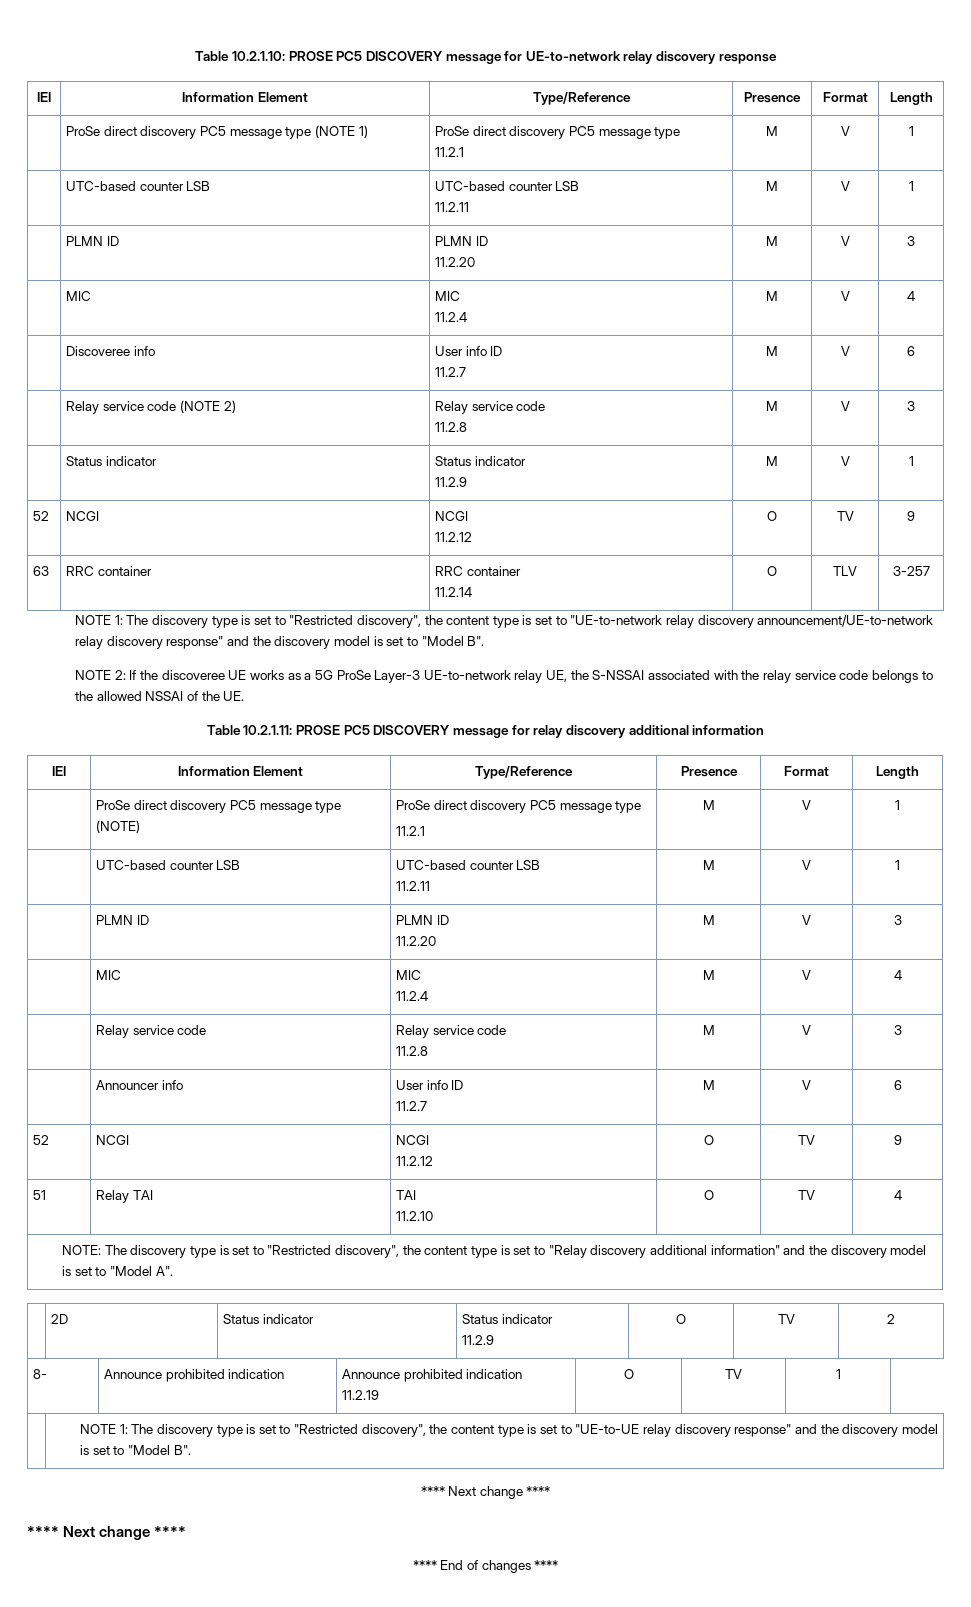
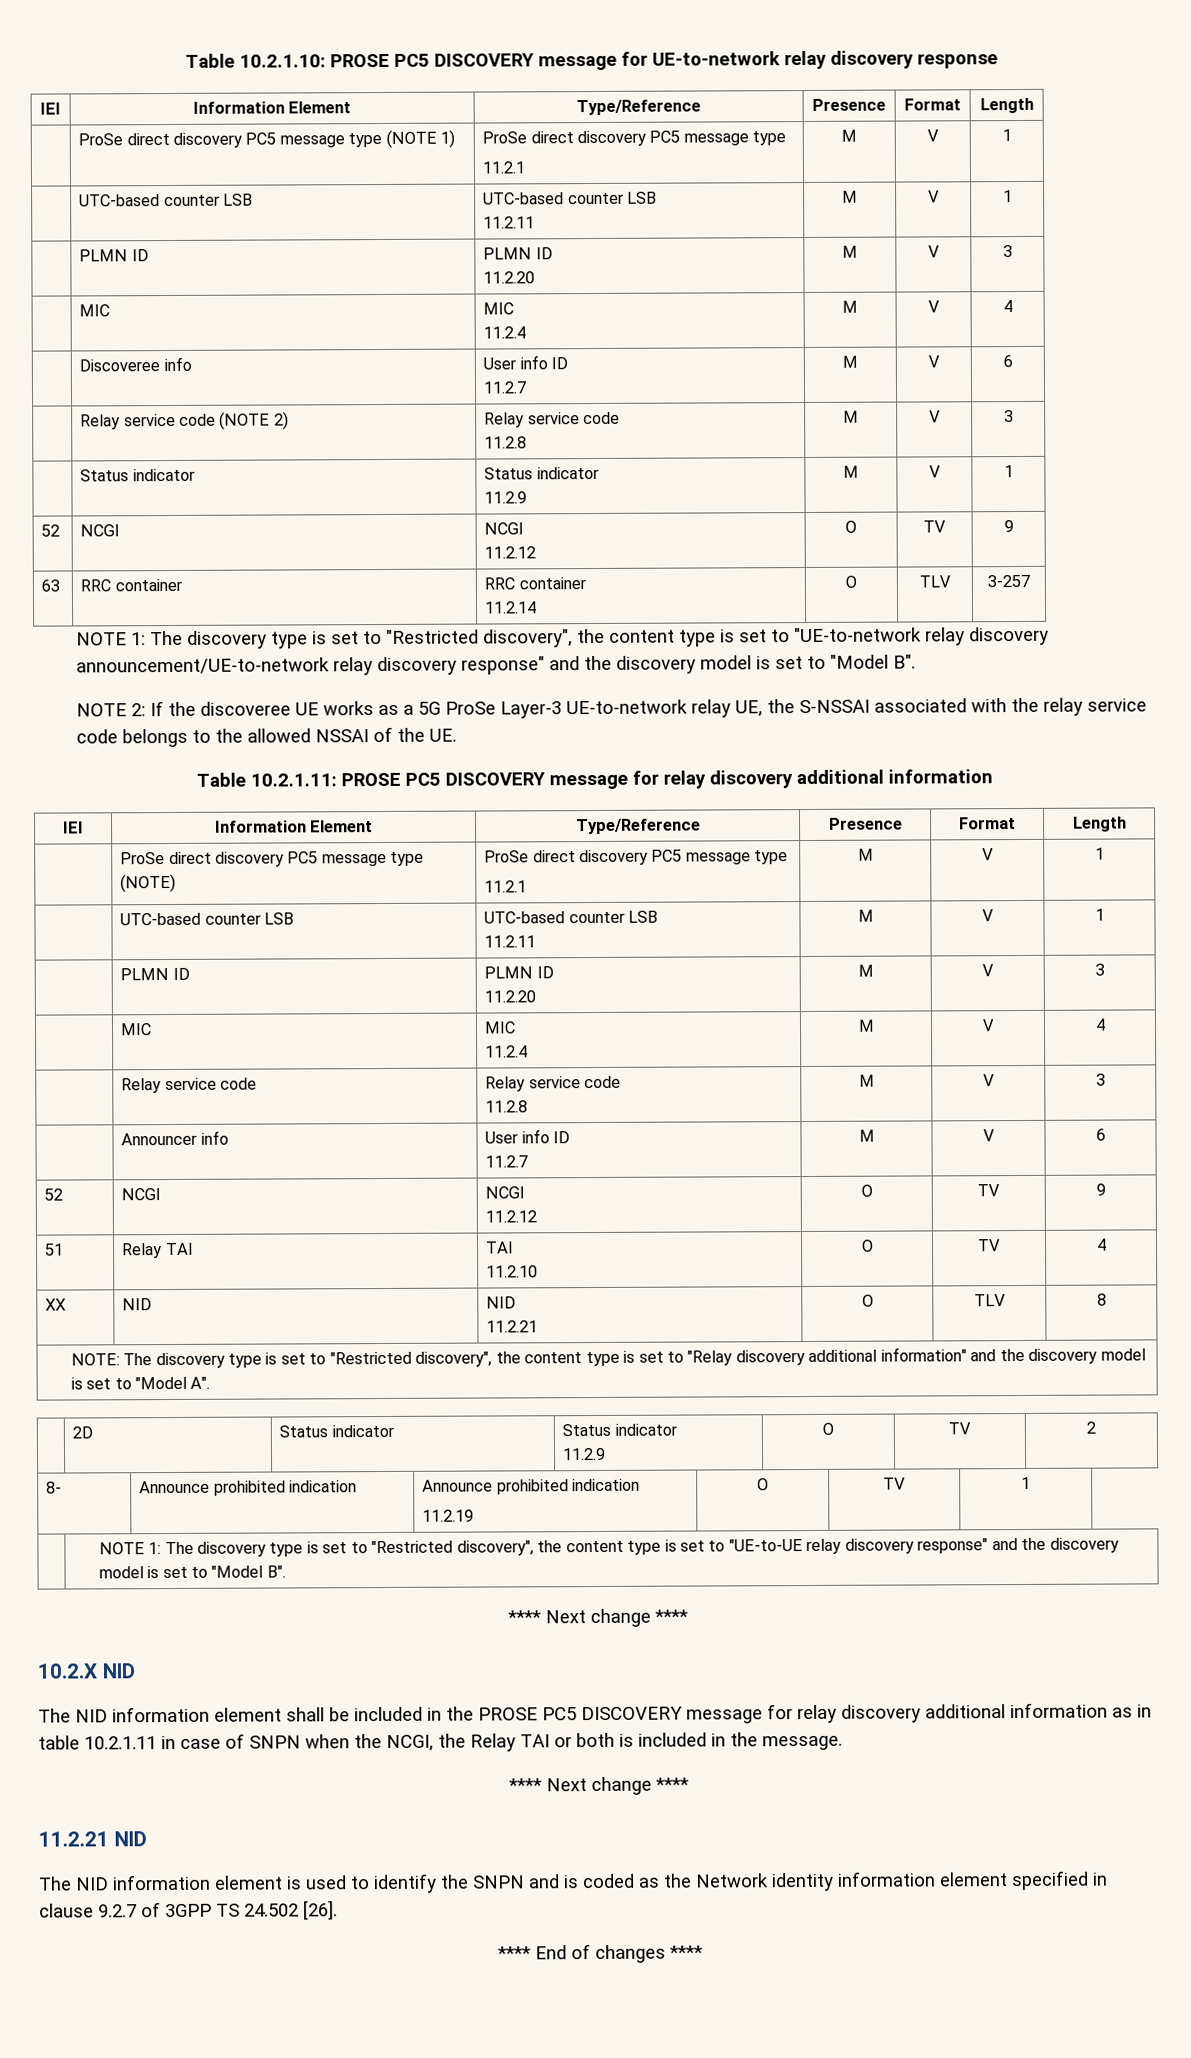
+ XX | NID | NID
+ 11.2.21 | O | TLV | 8
  | NOTE 1: The discovery type is set to "Restricted discovery", the content type is set to "UE-to-UE relay discovery response" and the discovery model is set to "Model B".
  **** Next change ****
+ 10.2.X NID
+ The NID information element shall be included in the PROSE PC5 DISCOVERY message for relay discovery additional information as in table 10.2.1.11 in case of SNPN when the NCGI, the Relay TAI or both is included in the message.
  **** Next change ****
+ 11.2.21 NID
+ The NID information element is used to identify the SNPN and is coded as the Network identity information element specified in clause 9.2.7 of 3GPP TS 24.502 [26].

